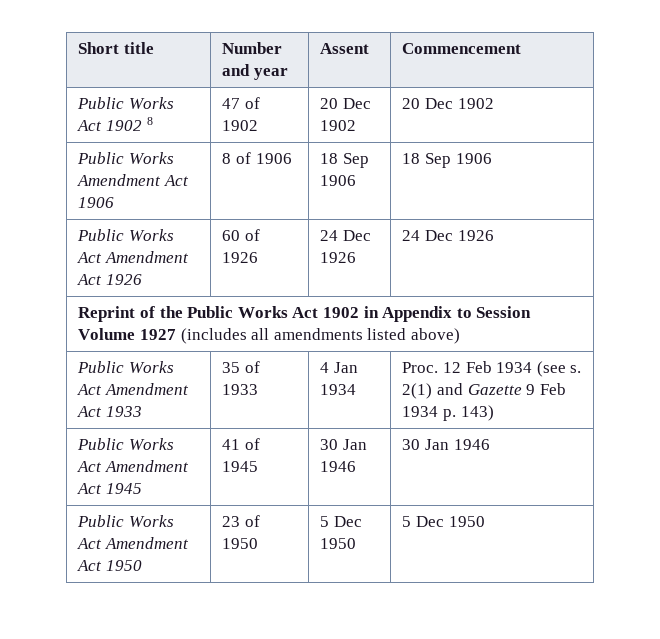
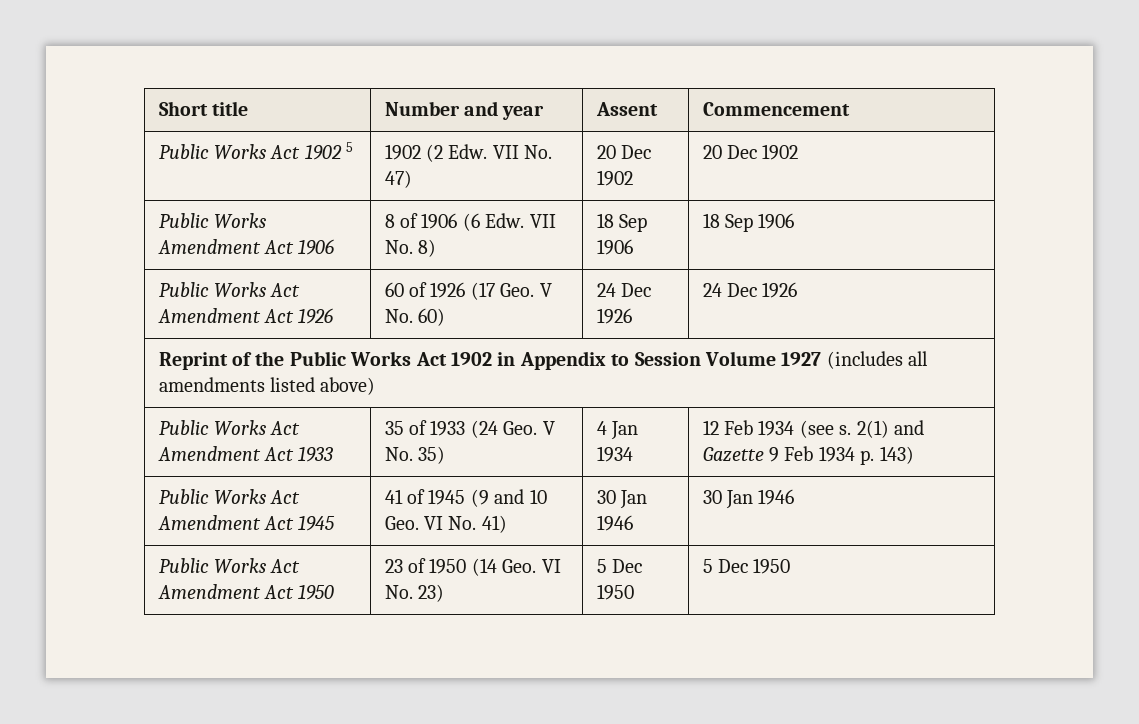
- Public Works Act 1902 8 | 47 of 1902 | 20 Dec 1902 | 20 Dec 1902
+ Public Works Act 1902 5 | 1902 (2 Edw. VII No. 47) | 20 Dec 1902 | 20 Dec 1902
- Public Works Amendment Act 1906 | 8 of 1906 | 18 Sep 1906 | 18 Sep 1906
+ Public Works Amendment Act 1906 | 8 of 1906 (6 Edw. VII No. 8) | 18 Sep 1906 | 18 Sep 1906
- Public Works Act Amendment Act 1926 | 60 of 1926 | 24 Dec 1926 | 24 Dec 1926
+ Public Works Act Amendment Act 1926 | 60 of 1926 (17 Geo. V No. 60) | 24 Dec 1926 | 24 Dec 1926
- Public Works Act Amendment Act 1933 | 35 of 1933 | 4 Jan 1934 | Proc. 12 Feb 1934 (see s. 2(1) and Gazette 9 Feb 1934 p. 143)
+ Public Works Act Amendment Act 1933 | 35 of 1933 (24 Geo. V No. 35) | 4 Jan 1934 | 12 Feb 1934 (see s. 2(1) and Gazette 9 Feb 1934 p. 143)
- Public Works Act Amendment Act 1945 | 41 of 1945 | 30 Jan 1946 | 30 Jan 1946
+ Public Works Act Amendment Act 1945 | 41 of 1945 (9 and 10 Geo. VI No. 41) | 30 Jan 1946 | 30 Jan 1946
- Public Works Act Amendment Act 1950 | 23 of 1950 | 5 Dec 1950 | 5 Dec 1950
+ Public Works Act Amendment Act 1950 | 23 of 1950 (14 Geo. VI No. 23) | 5 Dec 1950 | 5 Dec 1950

